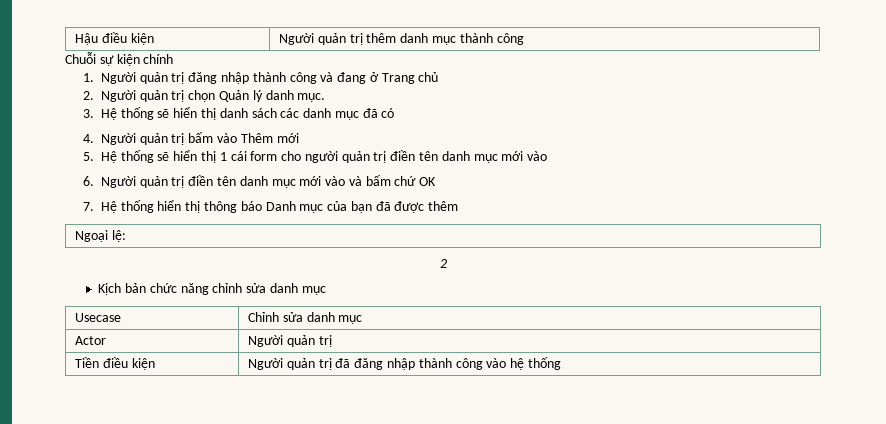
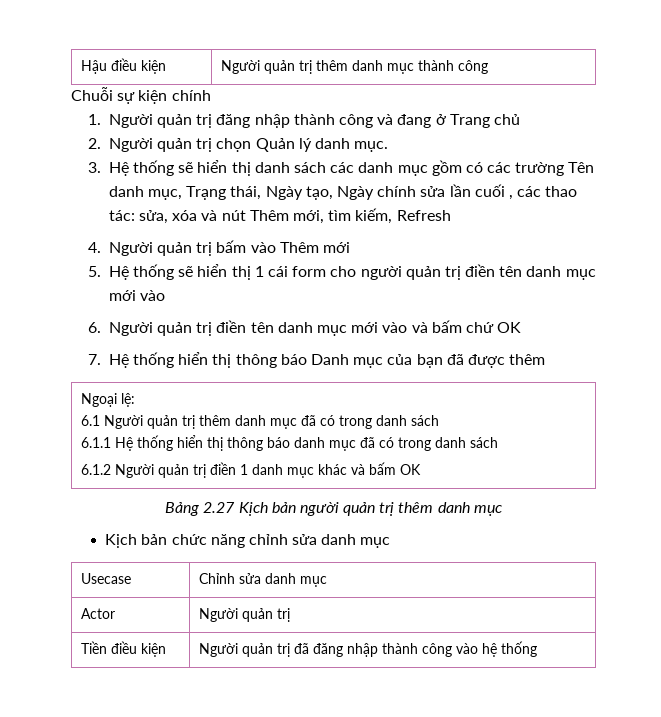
- 3. Hệ thống sẽ hiển thị danh sách các danh mục đã có
+ 3. Hệ thống sẽ hiển thị danh sách các danh mục gồm có các trường Tên danh mục, Trạng thái, Ngày tạo, Ngày chính sửa lần cuối , các thao tác: sửa, xóa và nút Thêm mới, tìm kiếm, Refresh
  Ngoại lệ:
- 2
+ 6.1 Người quản trị thêm danh mục đã có trong danh sách
+ 6.1.1 Hệ thống hiển thị thông báo danh mục đã có trong danh sách
+ 6.1.2 Người quản trị điền 1 danh mục khác và bấm OK
+ Bảng 2.27 Kịch bản người quản trị thêm danh mục

